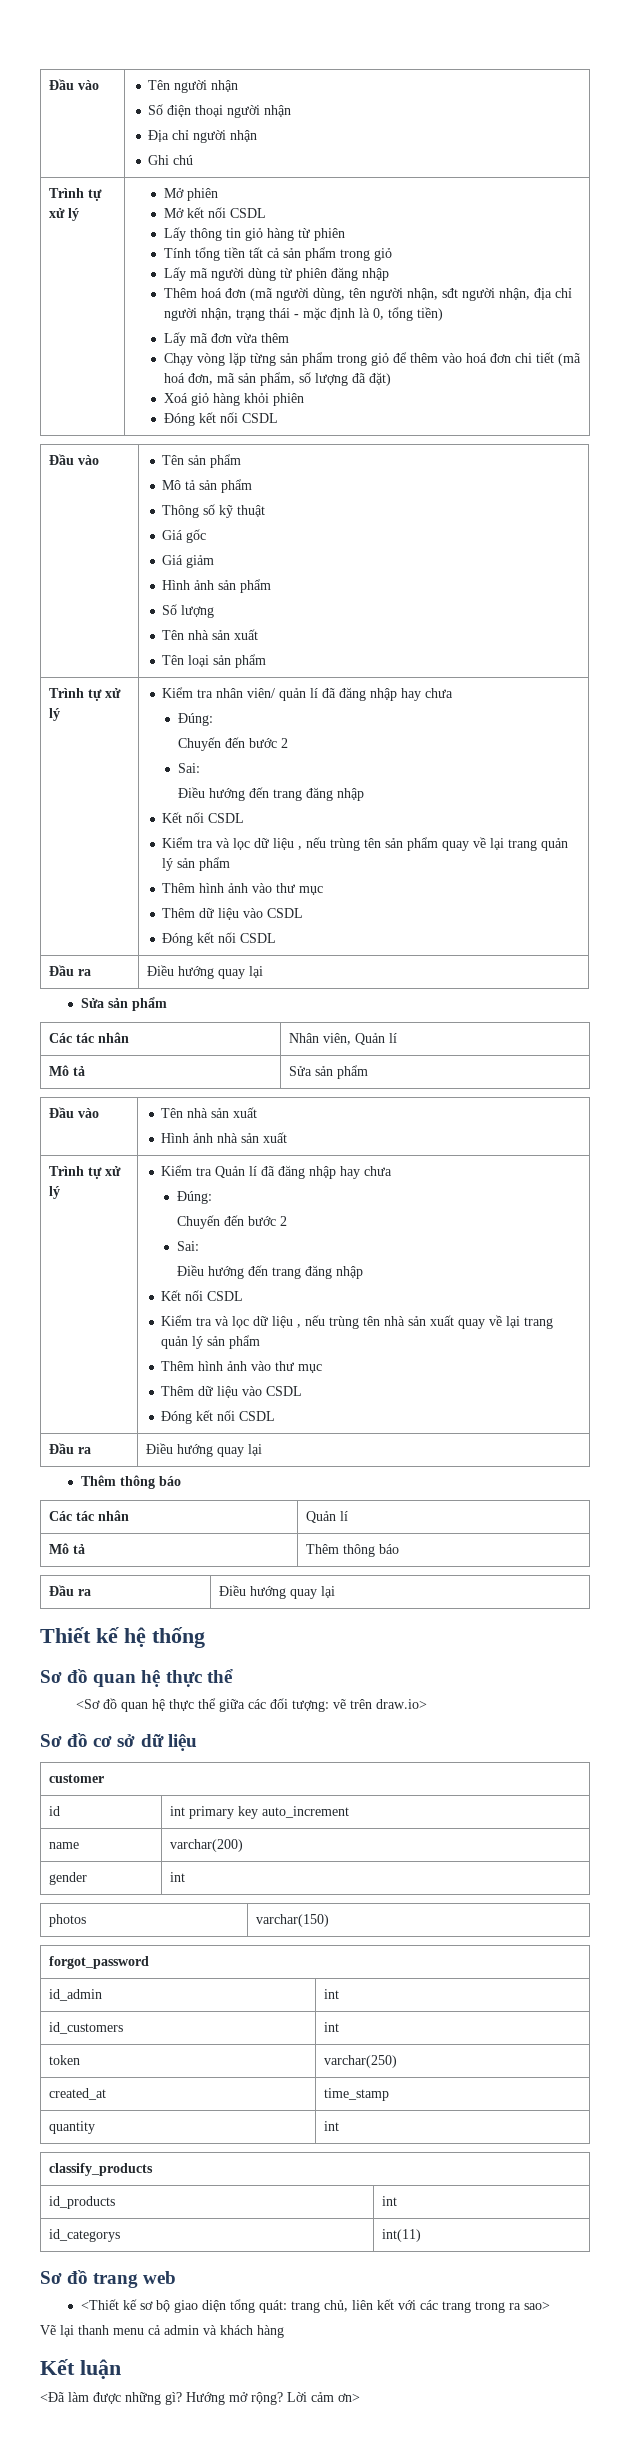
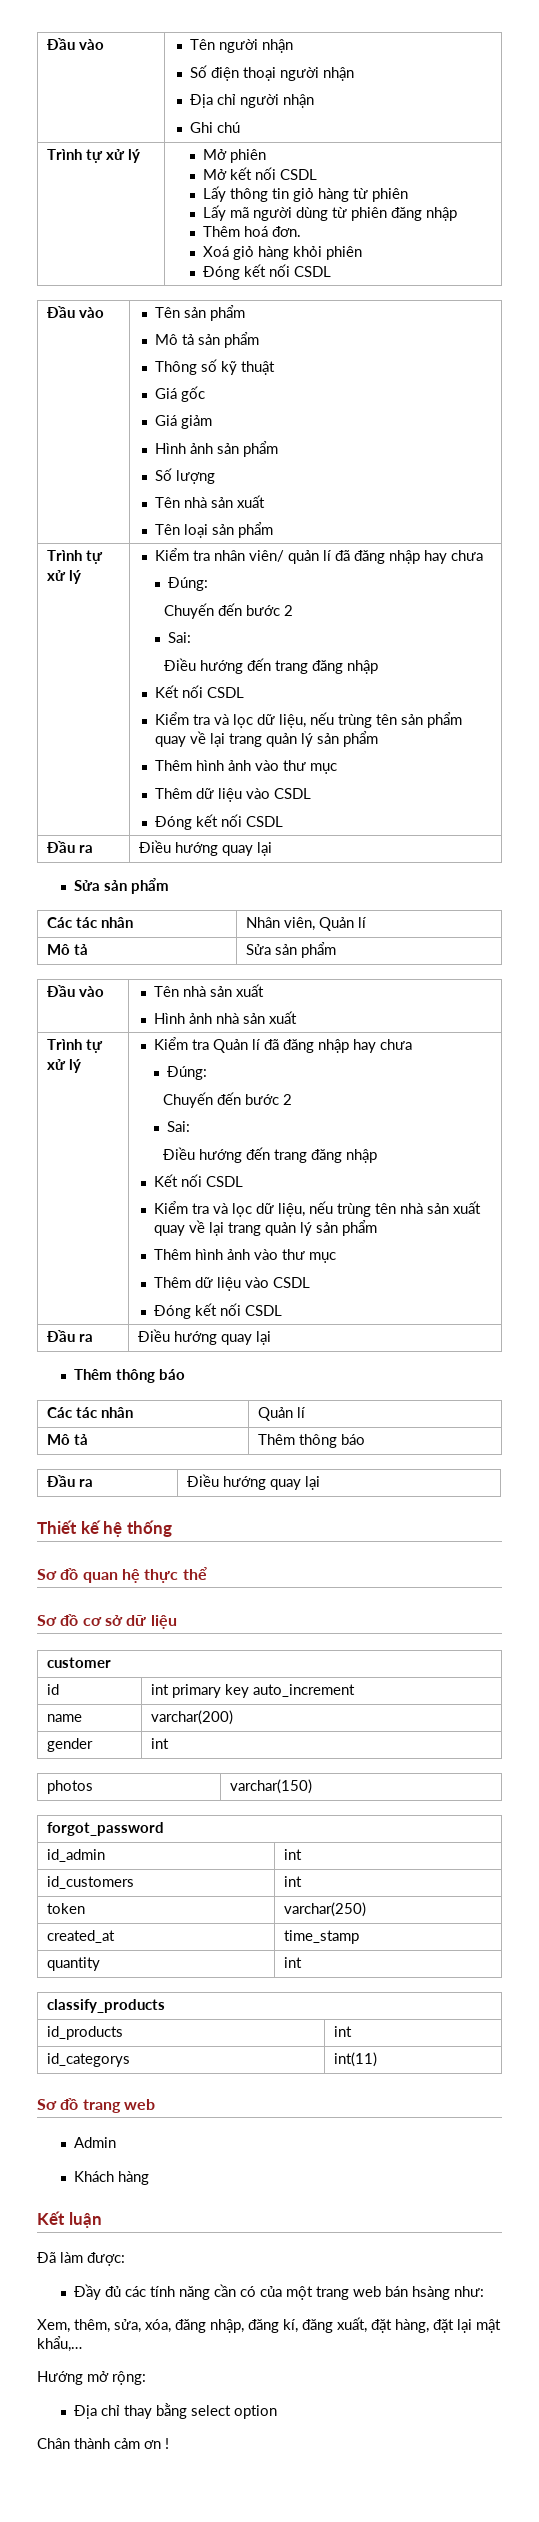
- Tính tổng tiền tất cả sản phẩm trong giỏ
- Thêm hoá đơn (mã người dùng, tên người nhận, sđt người nhận, địa chỉ người nhận, trạng thái - mặc định là 0, tổng tiền)
- Lấy mã đơn vừa thêm
- Chạy vòng lặp từng sản phẩm trong giỏ để thêm vào hoá đơn chi tiết (mã hoá đơn, mã sản phẩm, số lượng đã đặt)
+ Thêm hoá đơn.
- Kiểm tra và lọc dữ liệu , nếu trùng tên sản phẩm quay về lại trang quản lý sản phẩm
+ Kiểm tra và lọc dữ liệu, nếu trùng tên sản phẩm quay về lại trang quản lý sản phẩm
- Kiểm tra và lọc dữ liệu , nếu trùng tên nhà sản xuất quay về lại trang quản lý sản phẩm
+ Kiểm tra và lọc dữ liệu, nếu trùng tên nhà sản xuất quay về lại trang quản lý sản phẩm
- <Sơ đồ quan hệ thực thể giữa các đối tượng: vẽ trên draw.io>
- <Thiết kế sơ bộ giao diện tổng quát: trang chủ, liên kết với các trang trong ra sao>
- Vẽ lại thanh menu cả admin và khách hàng
+ Admin
+ Khách hàng
  Kết luận
- <Đã làm được những gì? Hướng mở rộng? Lời cảm ơn>
+ Đã làm được:
+ Đầy đủ các tính năng cần có của một trang web bán hsàng như:
+ Xem, thêm, sửa, xóa, đăng nhập, đăng kí, đăng xuất, đặt hàng, đặt lại mật khẩu,…
+ Hướng mở rộng:
+ Địa chỉ thay bằng select option
+ Chân thành cảm ơn !

